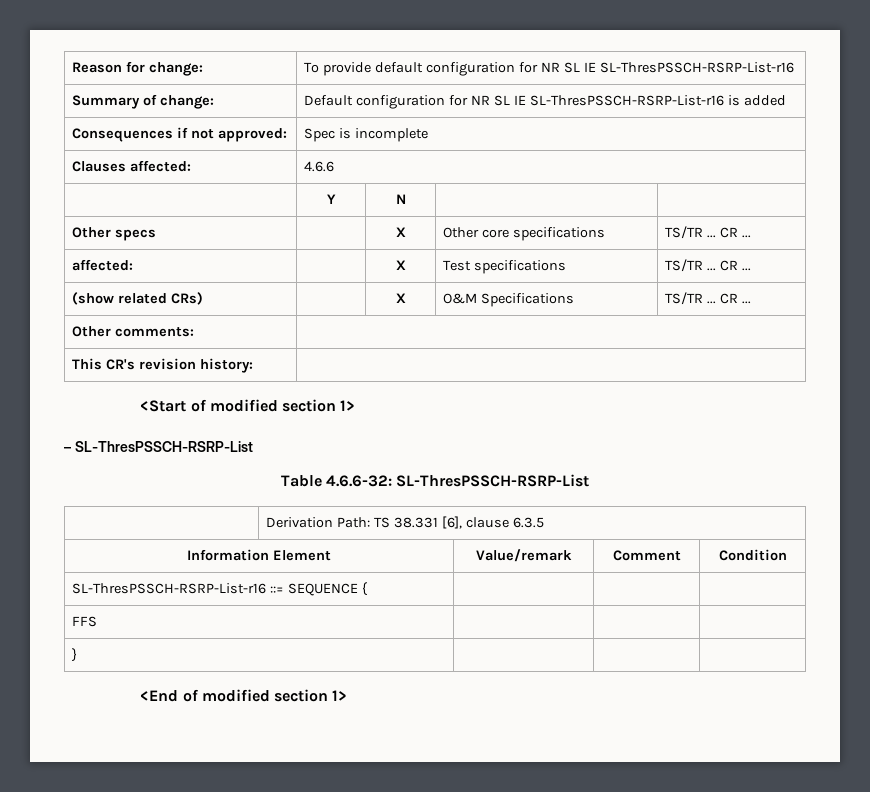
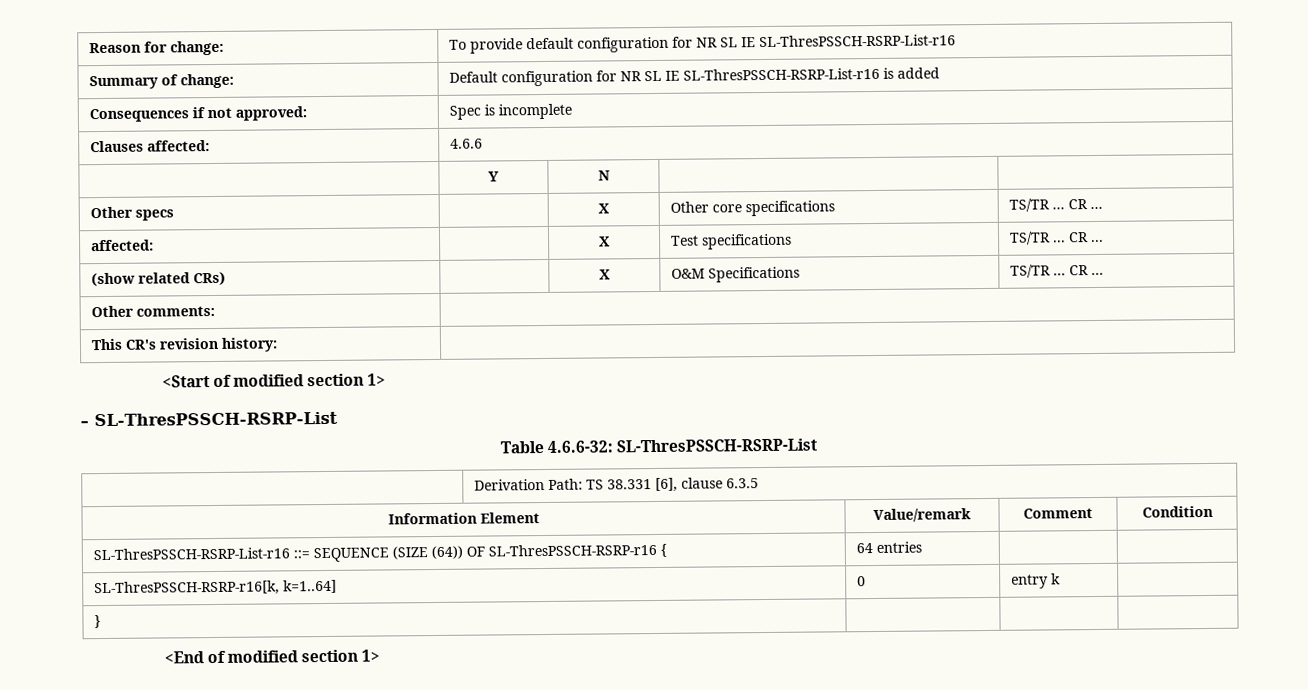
- SL-ThresPSSCH-RSRP-List-r16 ::= SEQUENCE { | | |
- FFS | | |
+ SL-ThresPSSCH-RSRP-List-r16 ::= SEQUENCE (SIZE (64)) OF SL-ThresPSSCH-RSRP-r16 { | 64 entries | |
+ SL-ThresPSSCH-RSRP-r16[k, k=1..64] | 0 | entry k |

